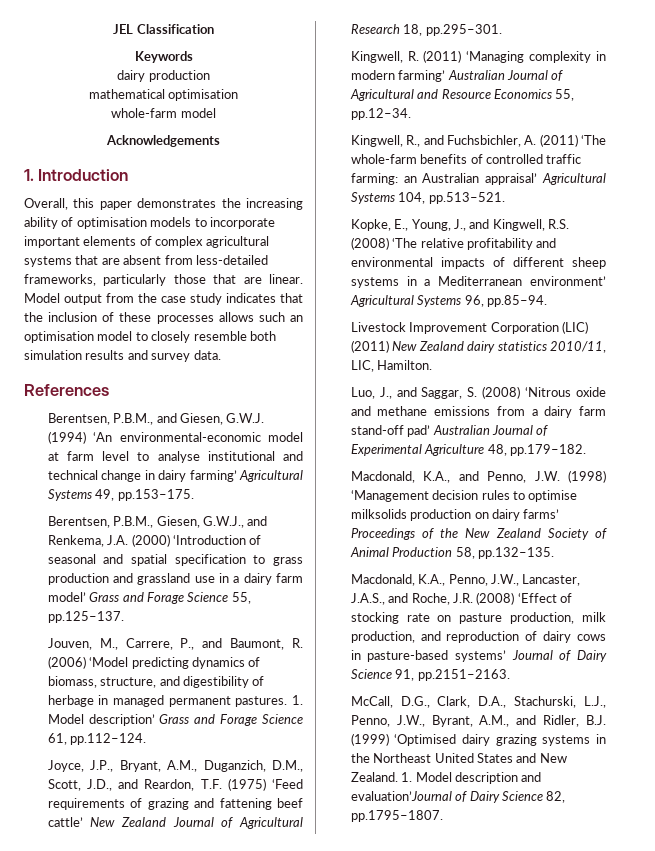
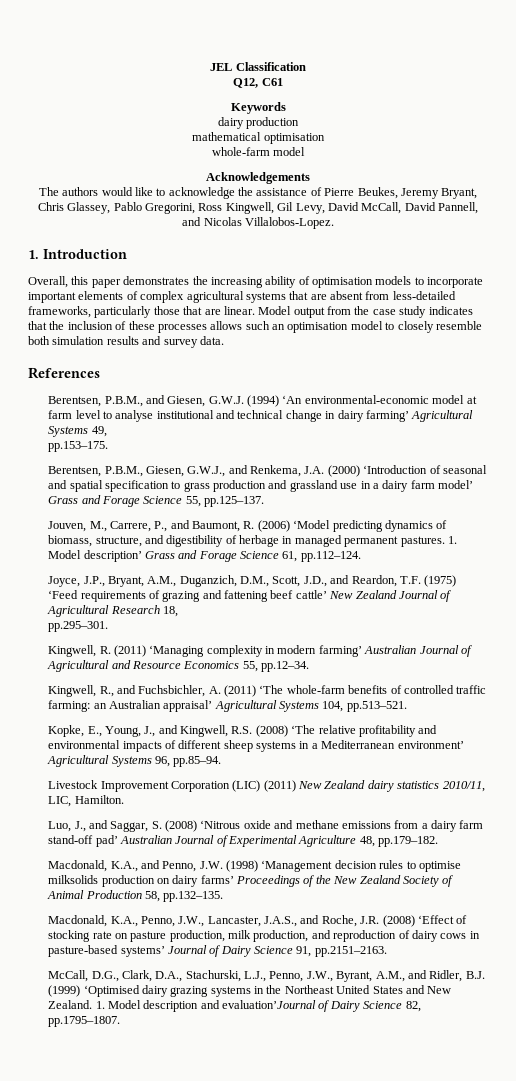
+ Q12, C61
+ The authors would like to acknowledge the assistance of Pierre Beukes, Jeremy Bryant, Chris Glassey, Pablo Gregorini, Ross Kingwell, Gil Levy, David McCall, David Pannell, and Nicolas Villalobos-Lopez.
- Berentsen, P.B.M., and Giesen, G.W.J. (1994) ‘An environmental-economic model at farm level to analyse institutional and technical change in dairy farming’ Agricultural Systems 49, pp.153–175.
+ Berentsen, P.B.M., and Giesen, G.W.J. (1994) ‘An environmental-economic model at farm level to analyse institutional and technical change in dairy farming’ Agricultural Systems 49,
+ pp.153–175.
- Joyce, J.P., Bryant, A.M., Duganzich, D.M., Scott, J.D., and Reardon, T.F. (1975) ‘Feed requirements of grazing and fattening beef cattle’ New Zealand Journal of Agricultural Research 18, pp.295–301.
+ Joyce, J.P., Bryant, A.M., Duganzich, D.M., Scott, J.D., and Reardon, T.F. (1975) ‘Feed requirements of grazing and fattening beef cattle’ New Zealand Journal of Agricultural Research 18,
+ pp.295–301.

